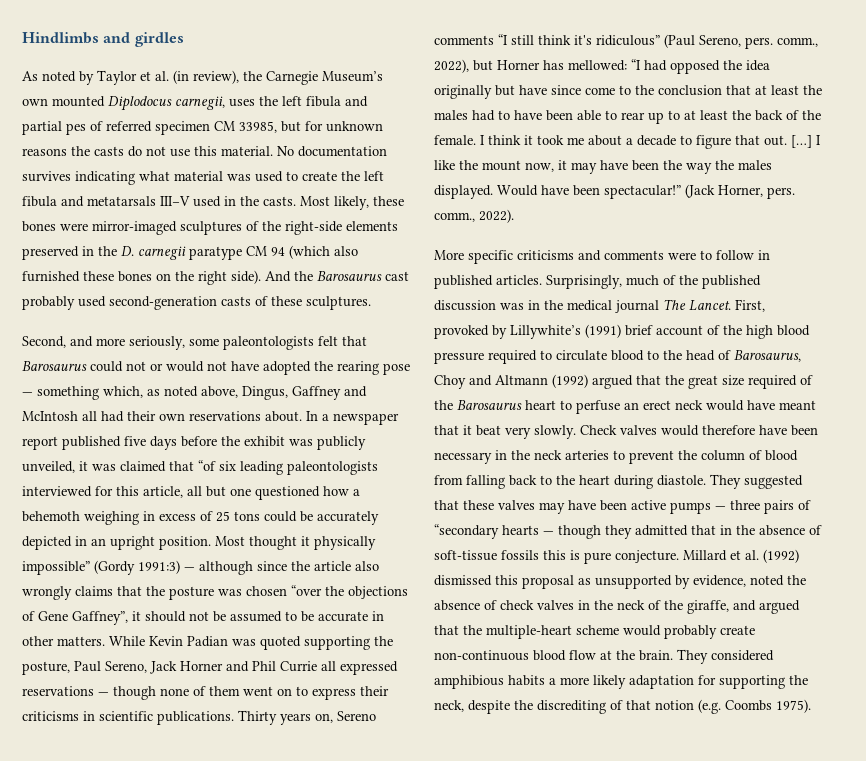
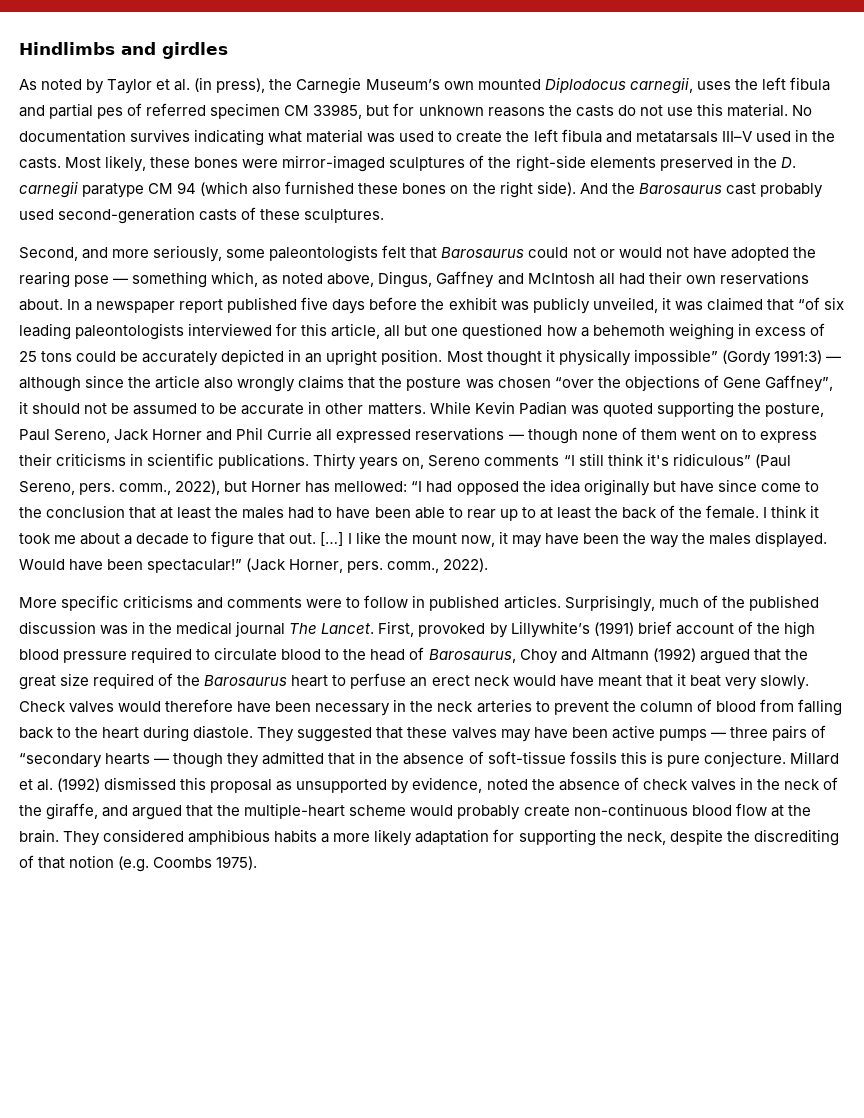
- As noted by Taylor et al. (in review), the Carnegie Museum’s own mounted Diplodocus carnegii, uses the left fibula and partial pes of referred specimen CM 33985, but for unknown reasons the casts do not use this material.
+ As noted by Taylor et al. (in press), the Carnegie Museum’s own mounted Diplodocus carnegii, uses the left fibula and partial pes of referred specimen CM 33985, but for unknown reasons the casts do not use this material.

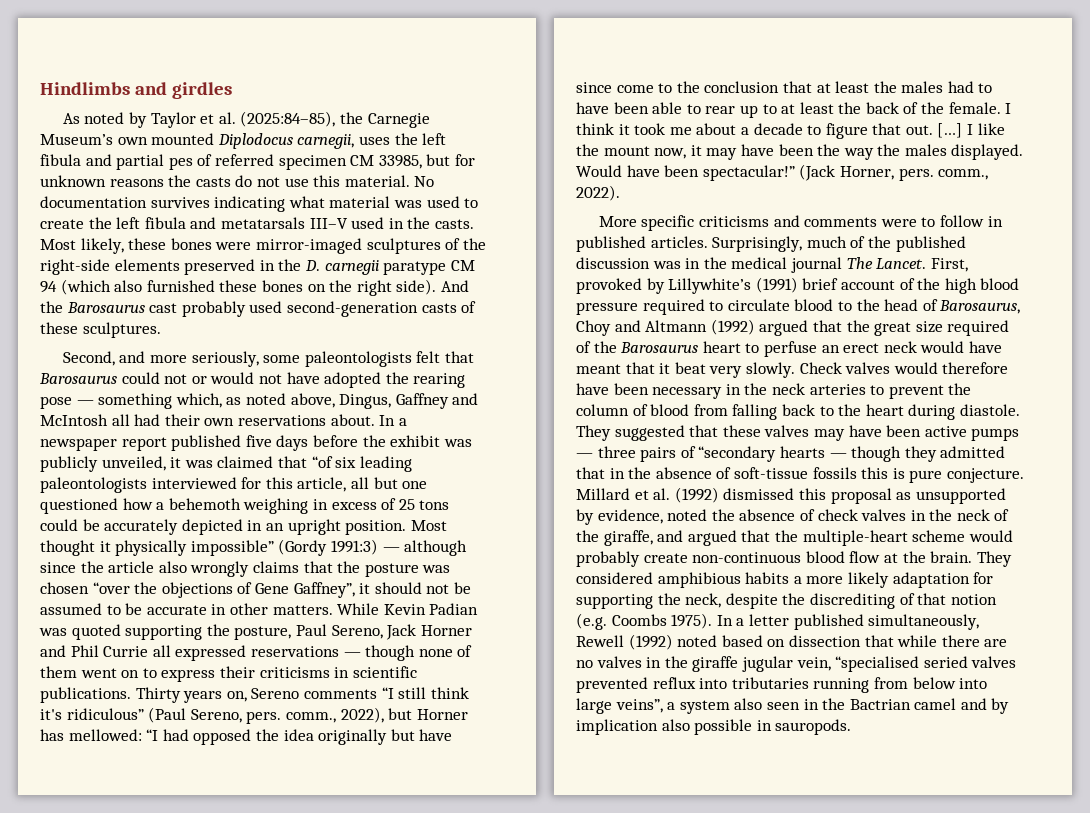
- As noted by Taylor et al. (in press), the Carnegie Museum’s own mounted Diplodocus carnegii, uses the left fibula and partial pes of referred specimen CM 33985, but for unknown reasons the casts do not use this material.
+ As noted by Taylor et al. (2025:84–85), the Carnegie Museum’s own mounted Diplodocus carnegii, uses the left fibula and partial pes of referred specimen CM 33985, but for unknown reasons the casts do not use this material.
+ In a letter published simultaneously, Rewell (1992) noted based on dissection that while there are no valves in the giraffe jugular vein, “specialised seried valves prevented reflux into tributaries running from below into large veins”, a system also seen in the Bactrian camel and by implication also possible in sauropods.

